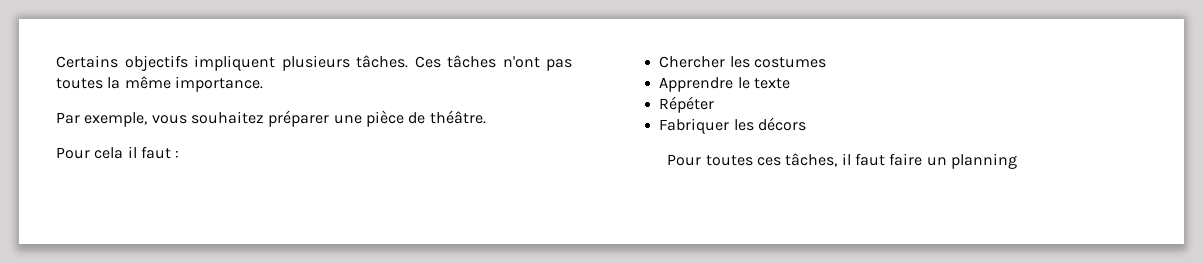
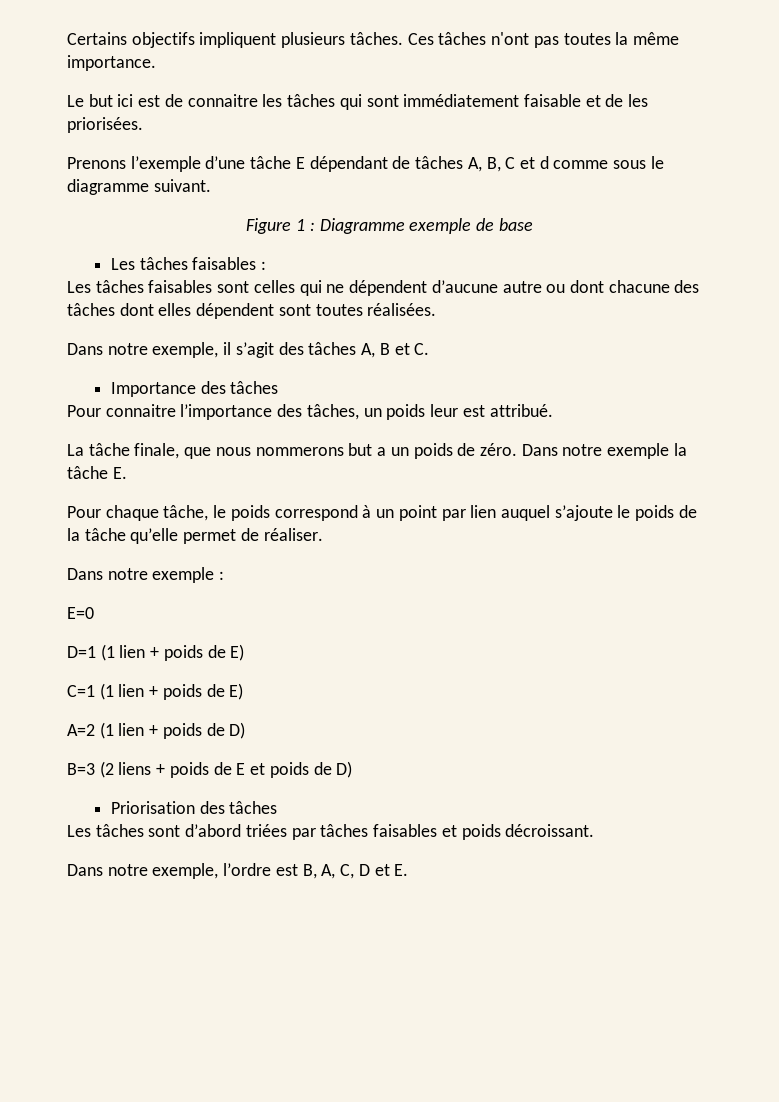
- Par exemple, vous souhaitez préparer une pièce de théâtre.
- Pour cela il faut :
- Chercher les costumes
- Apprendre le texte
- Répéter
- Fabriquer les décors
- Pour toutes ces tâches, il faut faire un planning
+ Le but ici est de connaitre les tâches qui sont immédiatement faisable et de les priorisées.
+ Prenons l’exemple d’une tâche E dépendant de tâches A, B, C et d comme sous le diagramme suivant.
+ Figure 1 : Diagramme exemple de base
+ Les tâches faisables :
+ Les tâches faisables sont celles qui ne dépendent d’aucune autre ou dont chacune des tâches dont elles dépendent sont toutes réalisées.
+ Dans notre exemple, il s’agit des tâches A, B et C.
+ Importance des tâches
+ Pour connaitre l’importance des tâches, un poids leur est attribué.
+ La tâche finale, que nous nommerons but a un poids de zéro. Dans notre exemple la tâche E.
+ Pour chaque tâche, le poids correspond à un point par lien auquel s’ajoute le poids de la tâche qu’elle permet de réaliser.
+ Dans notre exemple :
+ E=0
+ D=1 (1 lien + poids de E)
+ C=1 (1 lien + poids de E)
+ A=2 (1 lien + poids de D)
+ B=3 (2 liens + poids de E et poids de D)
+ Priorisation des tâches
+ Les tâches sont d’abord triées par tâches faisables et poids décroissant.
+ Dans notre exemple, l’ordre est B, A, C, D et E.

